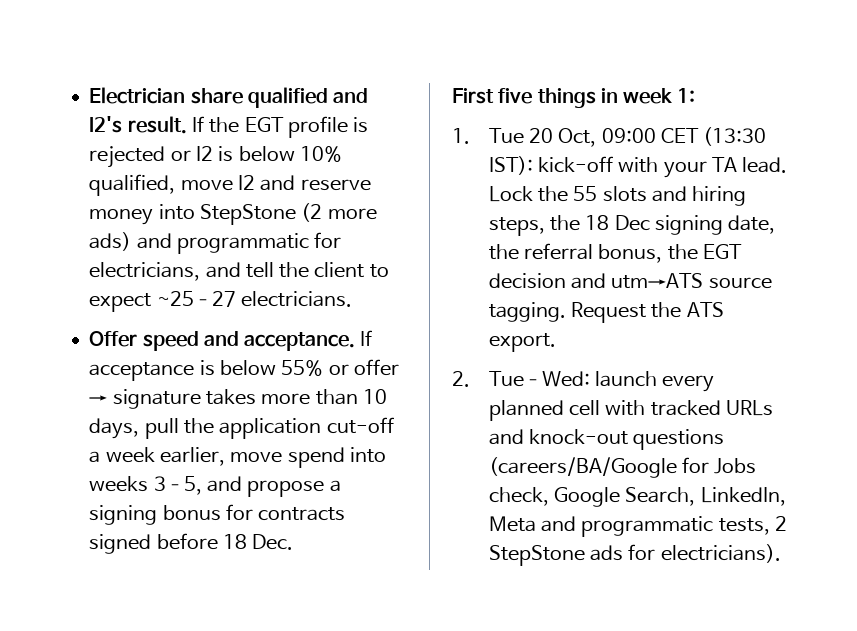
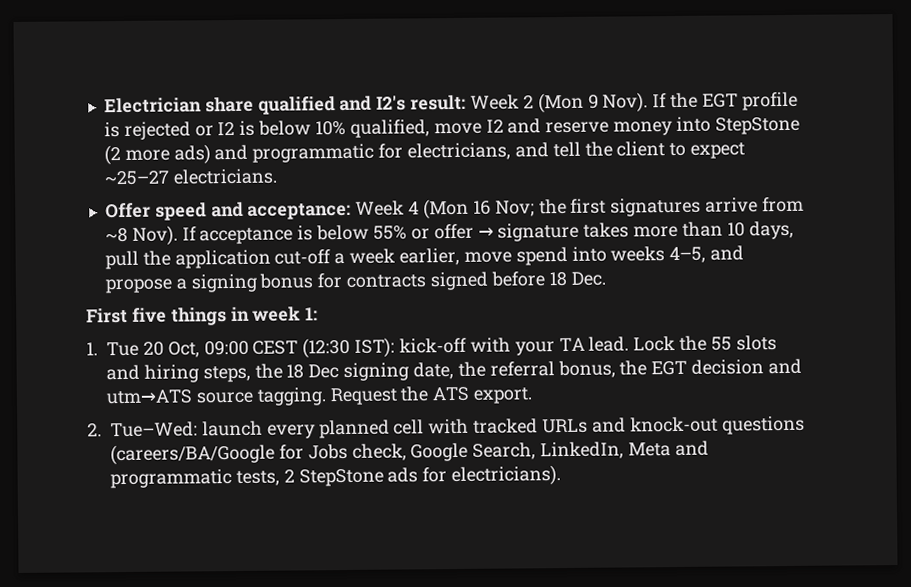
- Electrician share qualified and I2's result.
+ Electrician share qualified and I2's result: Week 2 (Mon 9 Nov).
- Offer speed and acceptance.
+ Offer speed and acceptance: Week 4 (Mon 16 Nov; the first signatures arrive from ~8 Nov).
- If acceptance is below 55% or offer → signature takes more than 10 days, pull the application cut-off a week earlier, move spend into weeks 3–5, and propose a signing bonus for contracts signed before 18 Dec.
+ If acceptance is below 55% or offer → signature takes more than 10 days, pull the application cut-off a week earlier, move spend into weeks 4–5, and propose a signing bonus for contracts signed before 18 Dec.
- 1. Tue 20 Oct, 09:00 CET (13:30 IST): kick-off with your TA lead.
+ 1. Tue 20 Oct, 09:00 CEST (12:30 IST): kick-off with your TA lead.

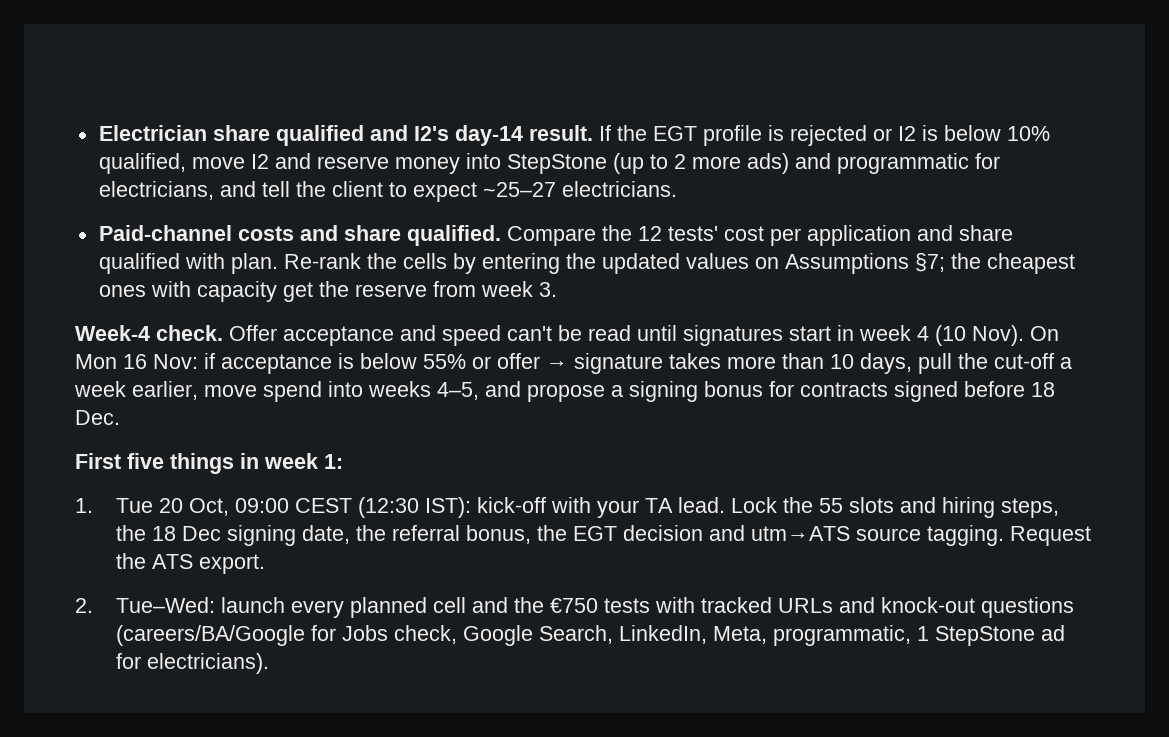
- Electrician share qualified and I2's result: Week 2 (Mon 9 Nov).
+ Electrician share qualified and I2's day-14 result.
- If the EGT profile is rejected or I2 is below 10% qualified, move I2 and reserve money into StepStone (2 more ads) and programmatic for electricians, and tell the client to expect ~25–27 electricians.
+ If the EGT profile is rejected or I2 is below 10% qualified, move I2 and reserve money into StepStone (up to 2 more ads) and programmatic for electricians, and tell the client to expect ~25–27 electricians.
- Offer speed and acceptance: Week 4 (Mon 16 Nov; the first signatures arrive from ~8 Nov). If acceptance is below 55% or offer → signature takes more than 10 days, pull the application cut-off a week earlier, move spend into weeks 4–5, and propose a signing bonus for contracts signed before 18 Dec.
+ Paid-channel costs and share qualified. Compare the 12 tests' cost per application and share qualified with plan. Re-rank the cells by entering the updated values on Assumptions §7; the cheapest ones with capacity get the reserve from week 3.
+ Week-4 check. Offer acceptance and speed can't be read until signatures start in week 4 (10 Nov). On Mon 16 Nov: if acceptance is below 55% or offer → signature takes more than 10 days, pull the cut-off a week earlier, move spend into weeks 4–5, and propose a signing bonus for contracts signed before 18 Dec.
- 2. Tue–Wed: launch every planned cell with tracked URLs and knock-out questions (careers/BA/Google for Jobs check, Google Search, LinkedIn, Meta and programmatic tests, 2 StepStone ads for electricians).
+ 2. Tue–Wed: launch every planned cell and the €750 tests with tracked URLs and knock-out questions (careers/BA/Google for Jobs check, Google Search, LinkedIn, Meta, programmatic, 1 StepStone ad for electricians).

